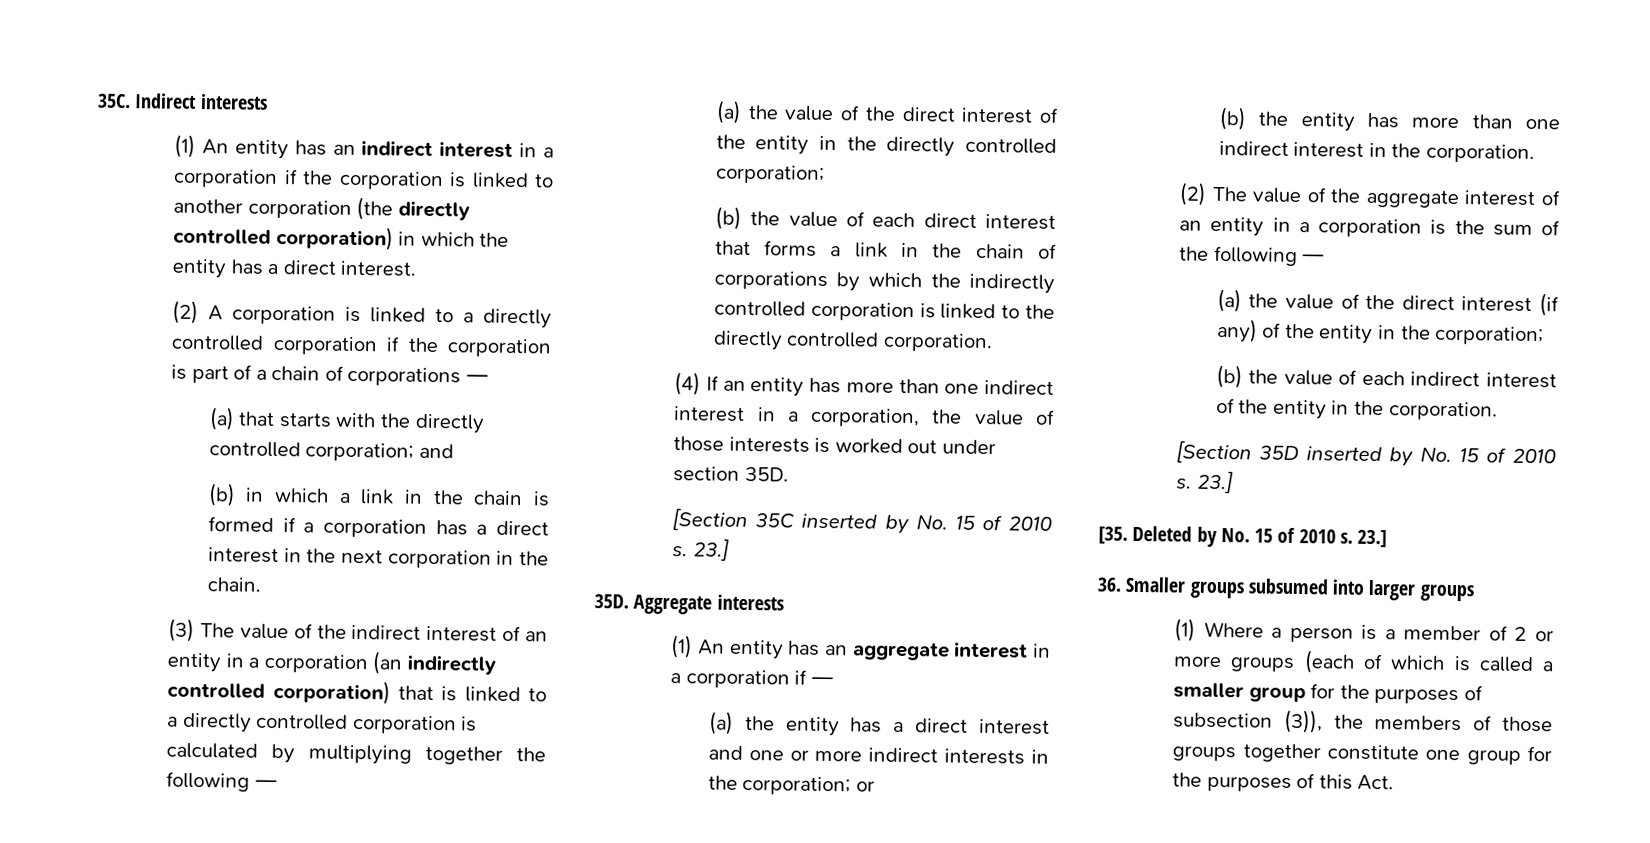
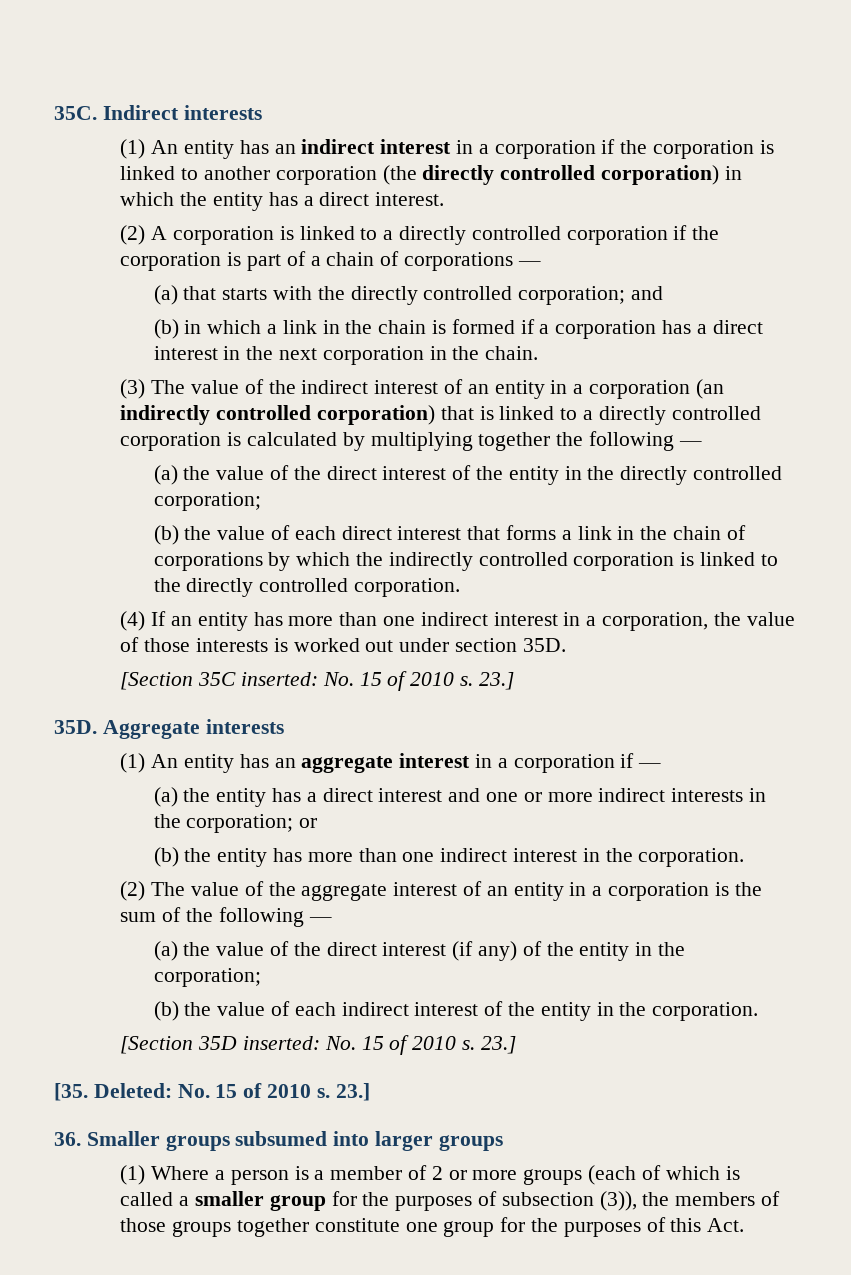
- [Section 35C inserted by No. 15 of 2010 s.
+ [Section 35C inserted: No. 15 of 2010 s.
- [Section 35D inserted by No. 15 of 2010 s.
+ [Section 35D inserted: No. 15 of 2010 s.
- [35. Deleted by No. 15 of 2010 s.
+ [35. Deleted: No. 15 of 2010 s.

